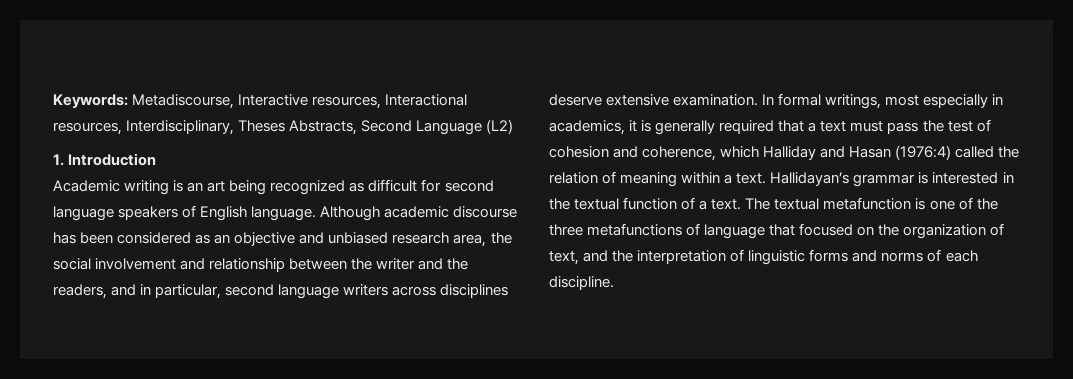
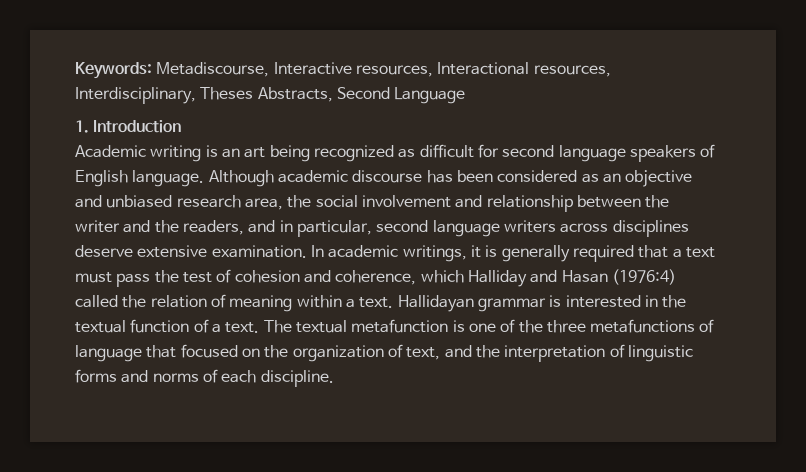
- Keywords: Metadiscourse, Interactive resources, Interactional resources, Interdisciplinary, Theses Abstracts, Second Language (L2)
+ Keywords: Metadiscourse, Interactive resources, Interactional resources, Interdisciplinary, Theses Abstracts, Second Language
- In formal writings, most especially in academics, it is generally required that a text must pass the test of cohesion and coherence, which Halliday and Hasan (1976:4) called the relation of meaning within a text.
+ In academic writings, it is generally required that a text must pass the test of cohesion and coherence, which Halliday and Hasan (1976:4) called the relation of meaning within a text.
- Hallidayan’s grammar is interested in the textual function of a text.
+ Hallidayan grammar is interested in the textual function of a text.

